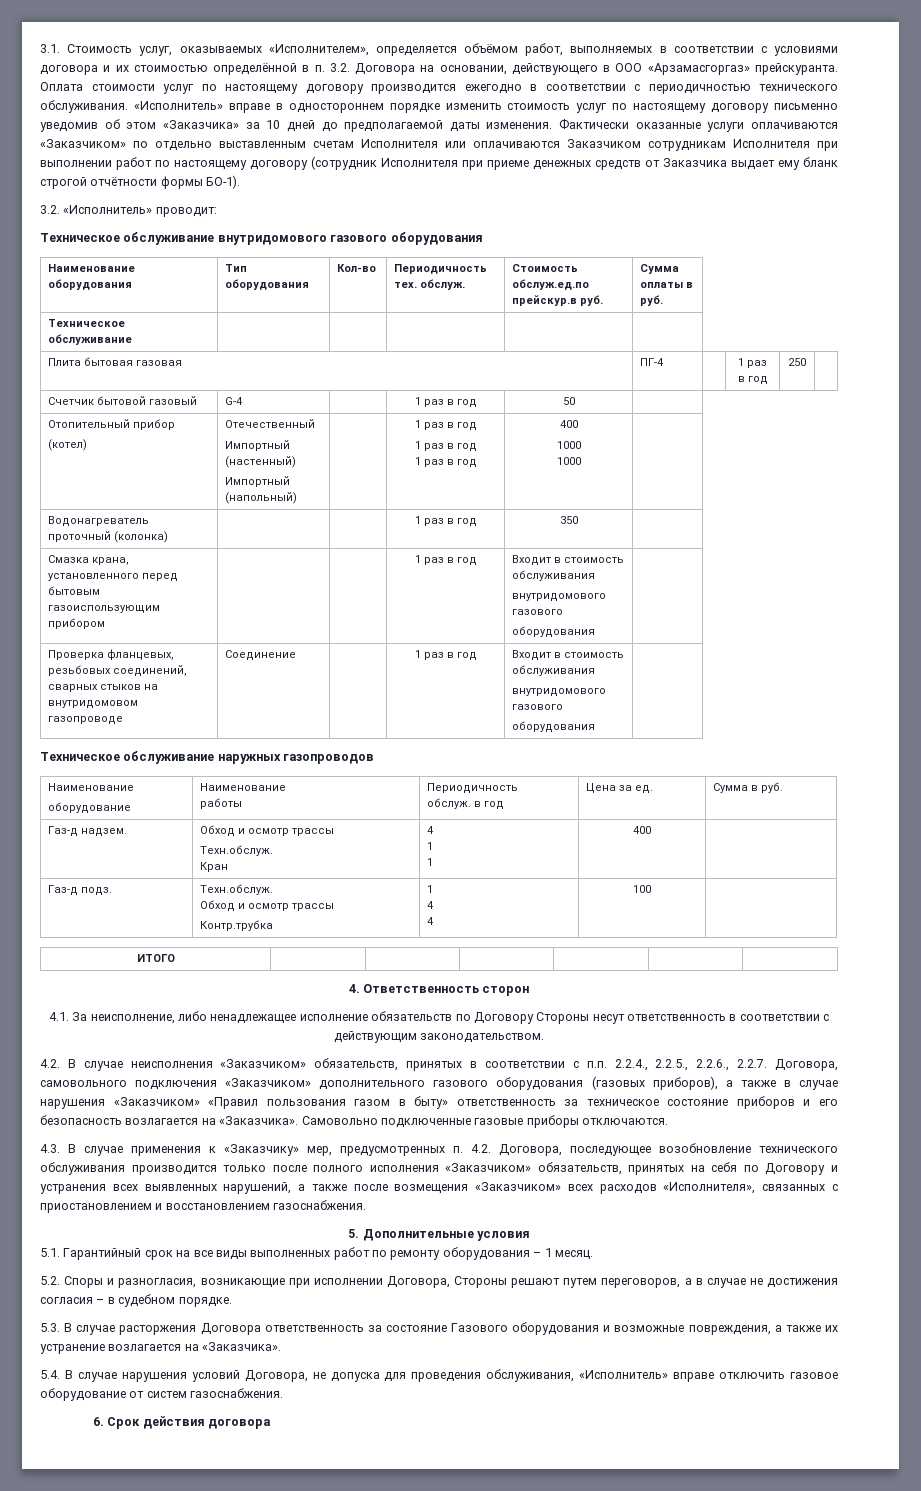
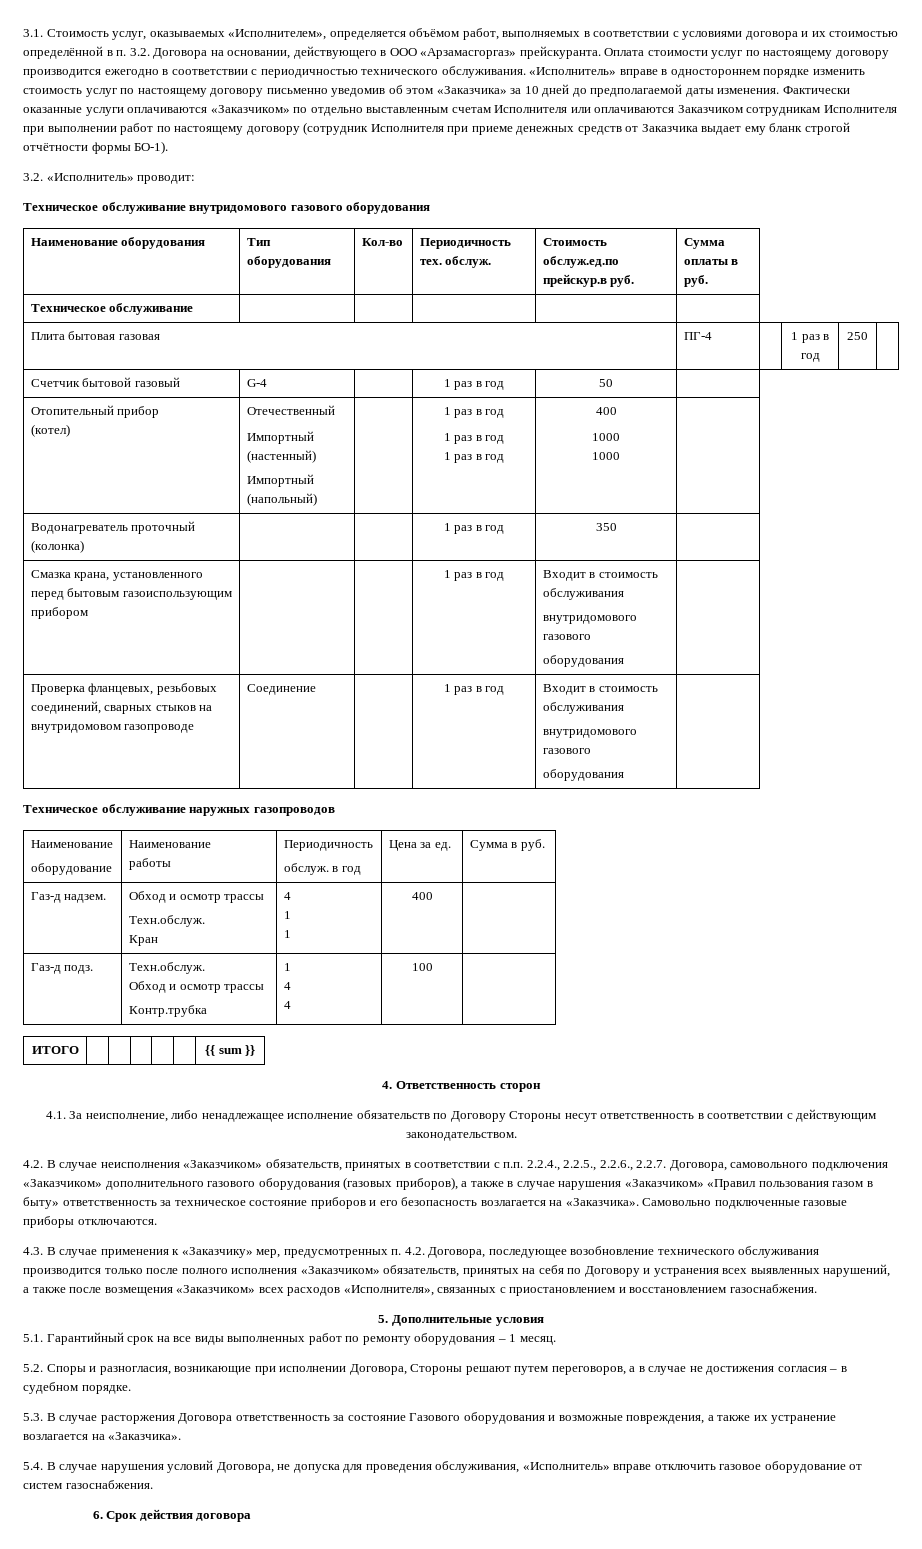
- ИТОГО | | | | | |
+ ИТОГО | | | | | | {{ sum }}

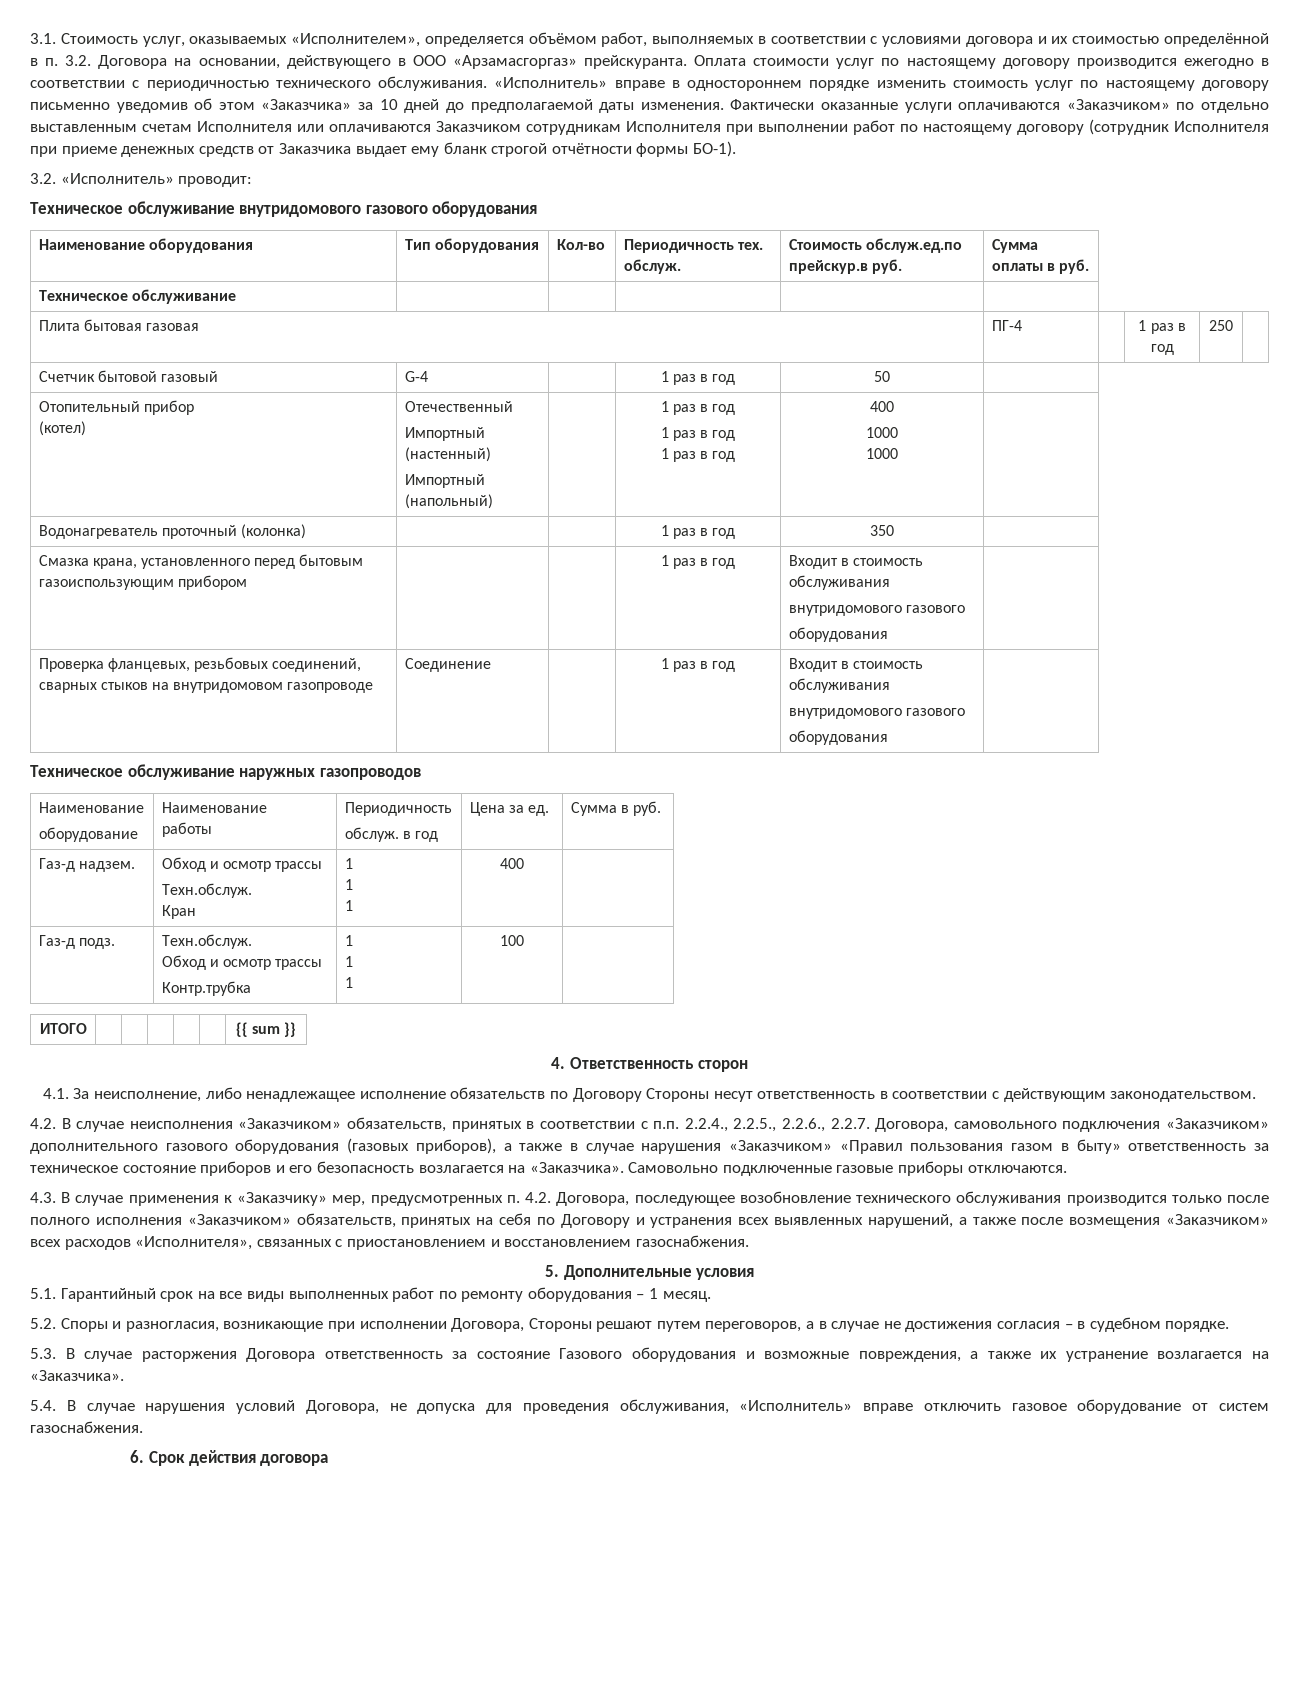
  Газ-д надзем. | Обход и осмотр трассы
  Техн.обслуж.
- Кран | 4
+ Кран | 1
  Газ-д подз. | Техн.обслуж.
  Обход и осмотр трассы
  Контр.трубка | 1
- 4
- 4 | 100 |
+ 1
+ 1 | 100 |

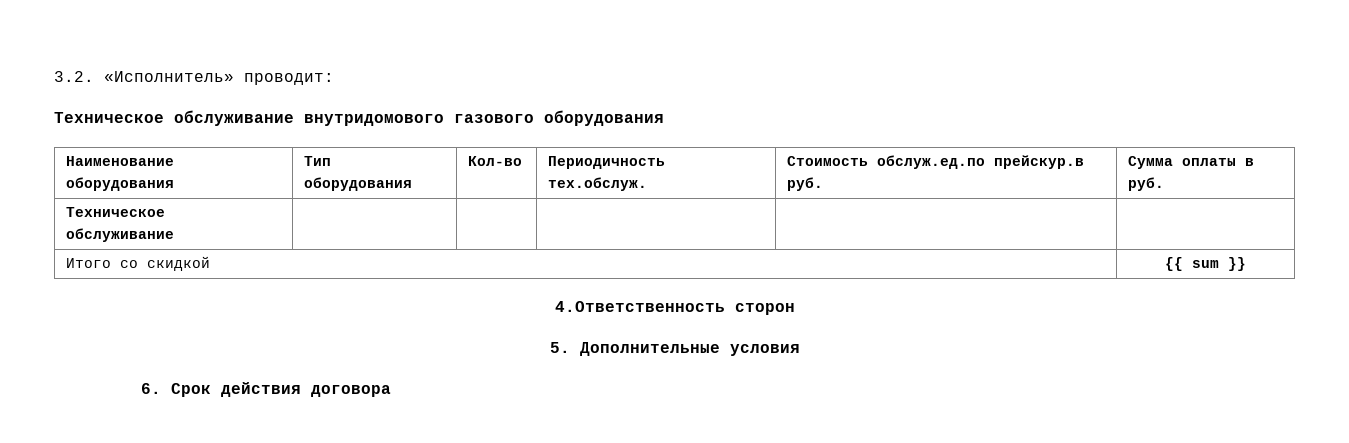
- 3.1. Стоимость услуг, оказываемых «Исполнителем», определяется объёмом работ, выполняемых в соответствии с условиями договора и их стоимостью определённой в п. 3.2. Договора на основании, действующего в ООО «Арзамасгоргаз» прейскуранта. Оплата стоимости услуг по настоящему договору производится ежегодно в соответствии с периодичностью технического обслуживания. «Исполнитель» вправе в одностороннем порядке изменить стоимость услуг по настоящему договору письменно уведомив об этом «Заказчика» за 10 дней до предполагаемой даты изменения. Фактически оказанные услуги оплачиваются «Заказчиком» по отдельно выставленным счетам Исполнителя или оплачиваются Заказчиком сотрудникам Исполнителя при выполнении работ по настоящему договору (сотрудник Исполнителя при приеме денежных средств от Заказчика выдает ему бланк строгой отчётности формы БО-1).
- Наименование оборудования | Тип оборудования | Кол-во | Периодичность тех. обслуж. | Стоимость обслуж.ед.по прейскур.в руб. | Сумма оплаты в руб.
+ Наименование оборудования | Тип оборудования | Кол-во | Периодичность тех.обслуж. | Стоимость обслуж.ед.по прейскур.в руб. | Сумма оплаты в руб.
- Плита бытовая газовая | ПГ-4 | | 1 раз в год | 250 |
- Счетчик бытовой газовый | G-4 | | 1 раз в год | 50 |
- Отопительный прибор
- (котел) | Отечественный
- Импортный (настенный)
- Импортный (напольный) | | 1 раз в год
- 1 раз в год
- 1 раз в год | 400
- 1000
- 1000 |
- Водонагреватель проточный (колонка) | | | 1 раз в год | 350 |
- Смазка крана, установленного перед бытовым газоиспользующим прибором | | | 1 раз в год | Входит в стоимость обслуживания
- внутридомового газового
- оборудования |
- Проверка фланцевых, резьбовых соединений, сварных стыков на внутридомовом газопроводе | Соединение | | 1 раз в год | Входит в стоимость обслуживания
- внутридомового газового
- оборудования |
- Техническое обслуживание наружных газопроводов
- Наименование
- оборудование | Наименование
- работы | Периодичность
- обслуж. в год | Цена за ед. | Сумма в руб.
- Газ-д надзем. | Обход и осмотр трассы
- Техн.обслуж.
- Кран | 1
- 1
- 1 | 400 |
- Газ-д подз. | Техн.обслуж.
- Обход и осмотр трассы
- Контр.трубка | 1
- 1
- 1 | 100 |
- ИТОГО | | | | | | {{ sum }}
+ Итого со скидкой | {{ sum }}
- 4. Ответственность сторон
+ 4.Ответственность сторон
- 4.1. За неисполнение, либо ненадлежащее исполнение обязательств по Договору Стороны несут ответственность в соответствии с действующим законодательством.
- 4.2. В случае неисполнения «Заказчиком» обязательств, принятых в соответствии с п.п. 2.2.4., 2.2.5., 2.2.6., 2.2.7. Договора, самовольного подключения «Заказчиком» дополнительного газового оборудования (газовых приборов), а также в случае нарушения «Заказчиком» «Правил пользования газом в быту» ответственность за техническое состояние приборов и его безопасность возлагается на «Заказчика». Самовольно подключенные газовые приборы отключаются.
- 4.3. В случае применения к «Заказчику» мер, предусмотренных п. 4.2. Договора, последующее возобновление технического обслуживания производится только после полного исполнения «Заказчиком» обязательств, принятых на себя по Договору и устранения всех выявленных нарушений, а также после возмещения «Заказчиком» всех расходов «Исполнителя», связанных с приостановлением и восстановлением газоснабжения.
  5. Дополнительные условия
- 5.1. Гарантийный срок на все виды выполненных работ по ремонту оборудования – 1 месяц.
- 5.2. Споры и разногласия, возникающие при исполнении Договора, Стороны решают путем переговоров, а в случае не достижения согласия – в судебном порядке.
- 5.3. В случае расторжения Договора ответственность за состояние Газового оборудования и возможные повреждения, а также их устранение возлагается на «Заказчика».
- 5.4. В случае нарушения условий Договора, не допуска для проведения обслуживания, «Исполнитель» вправе отключить газовое оборудование от систем газоснабжения.

